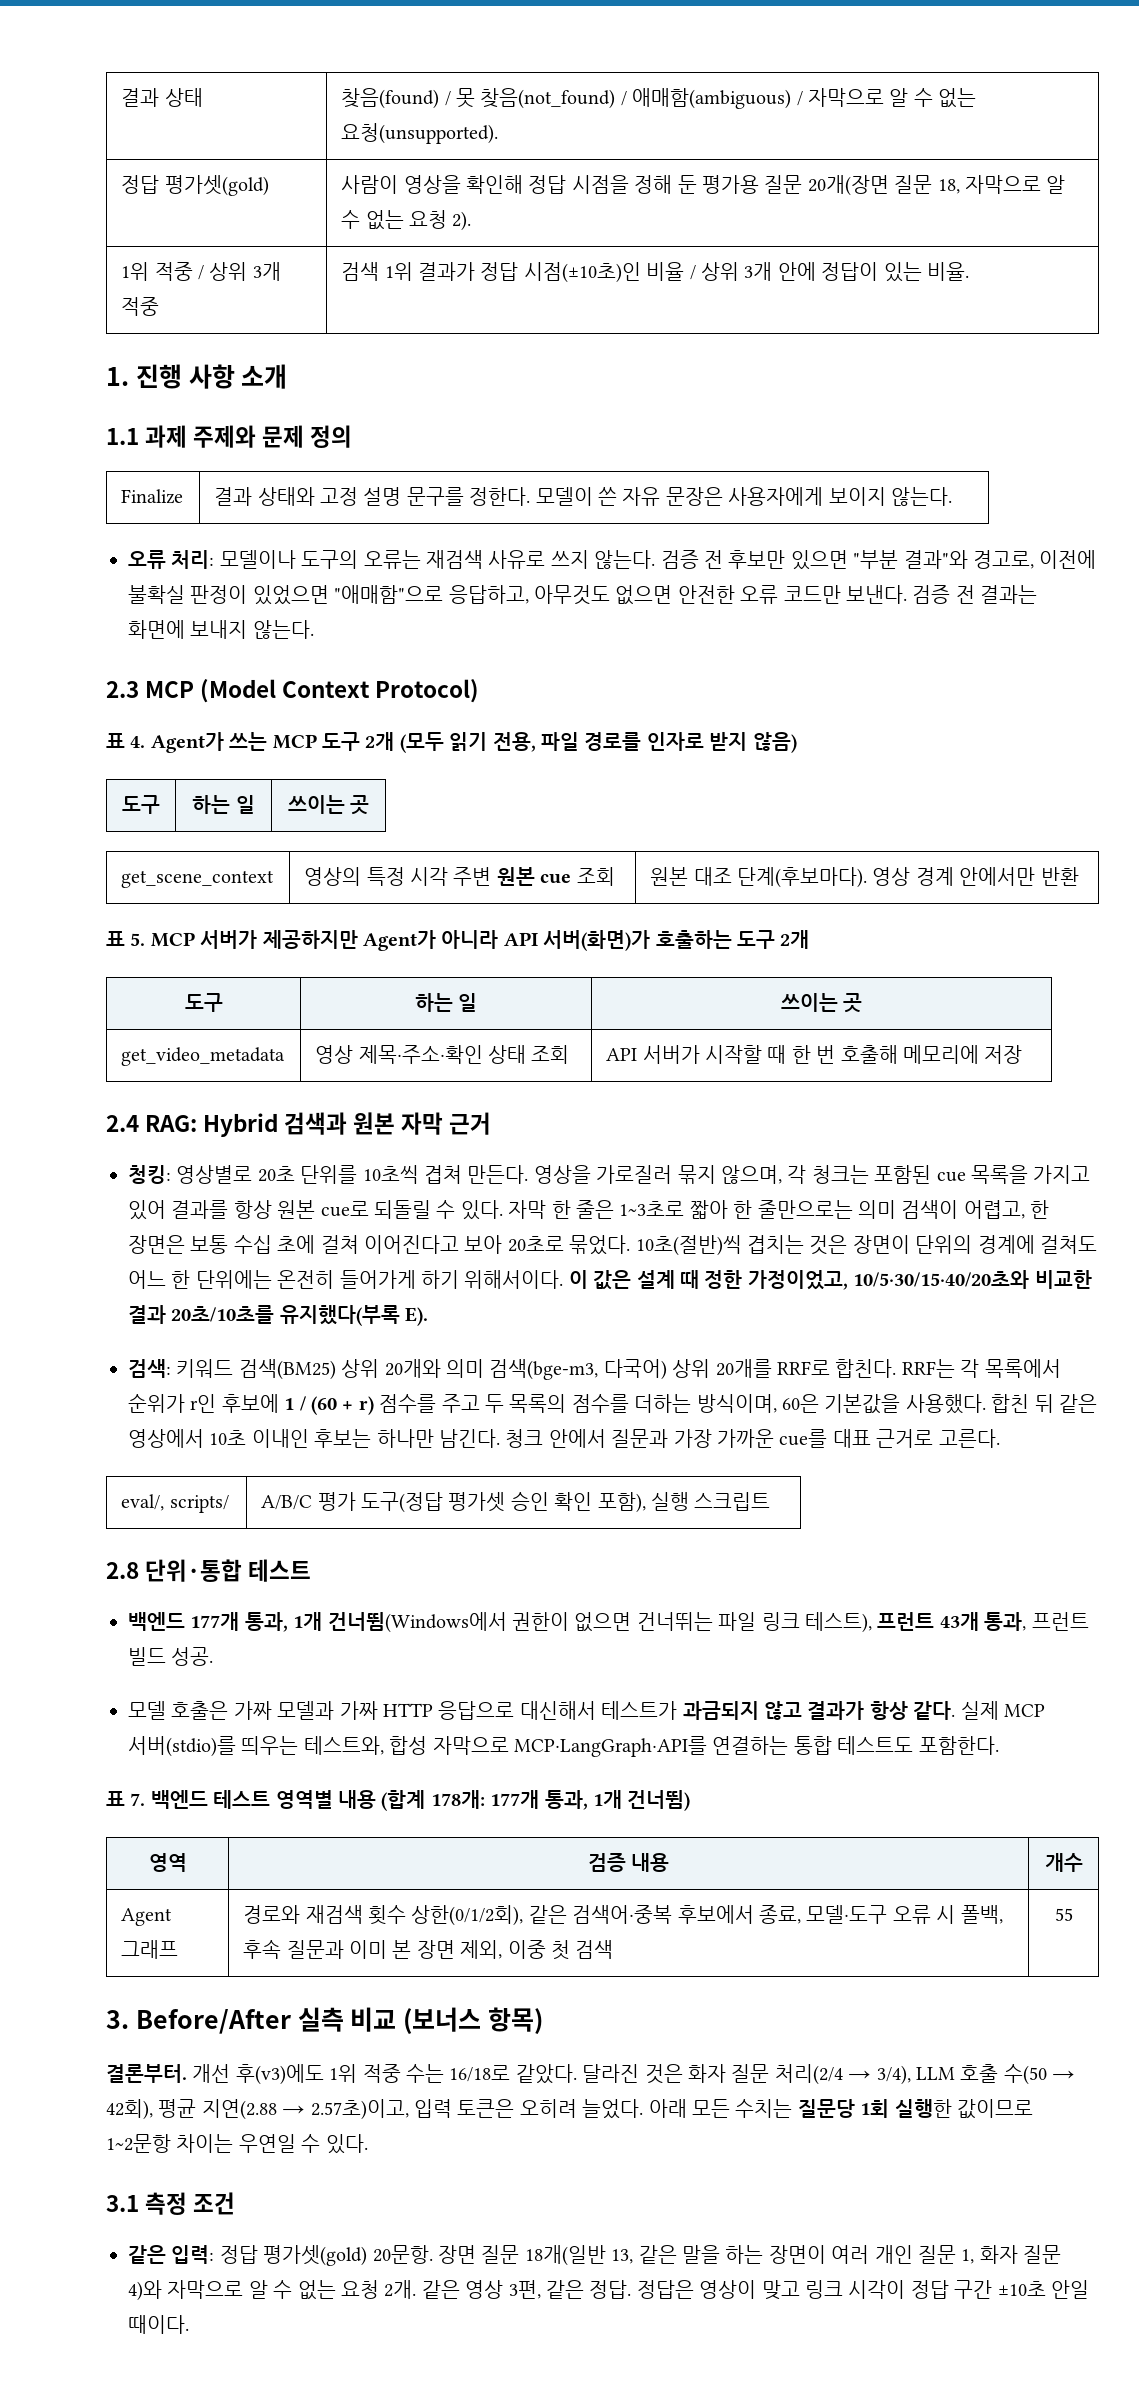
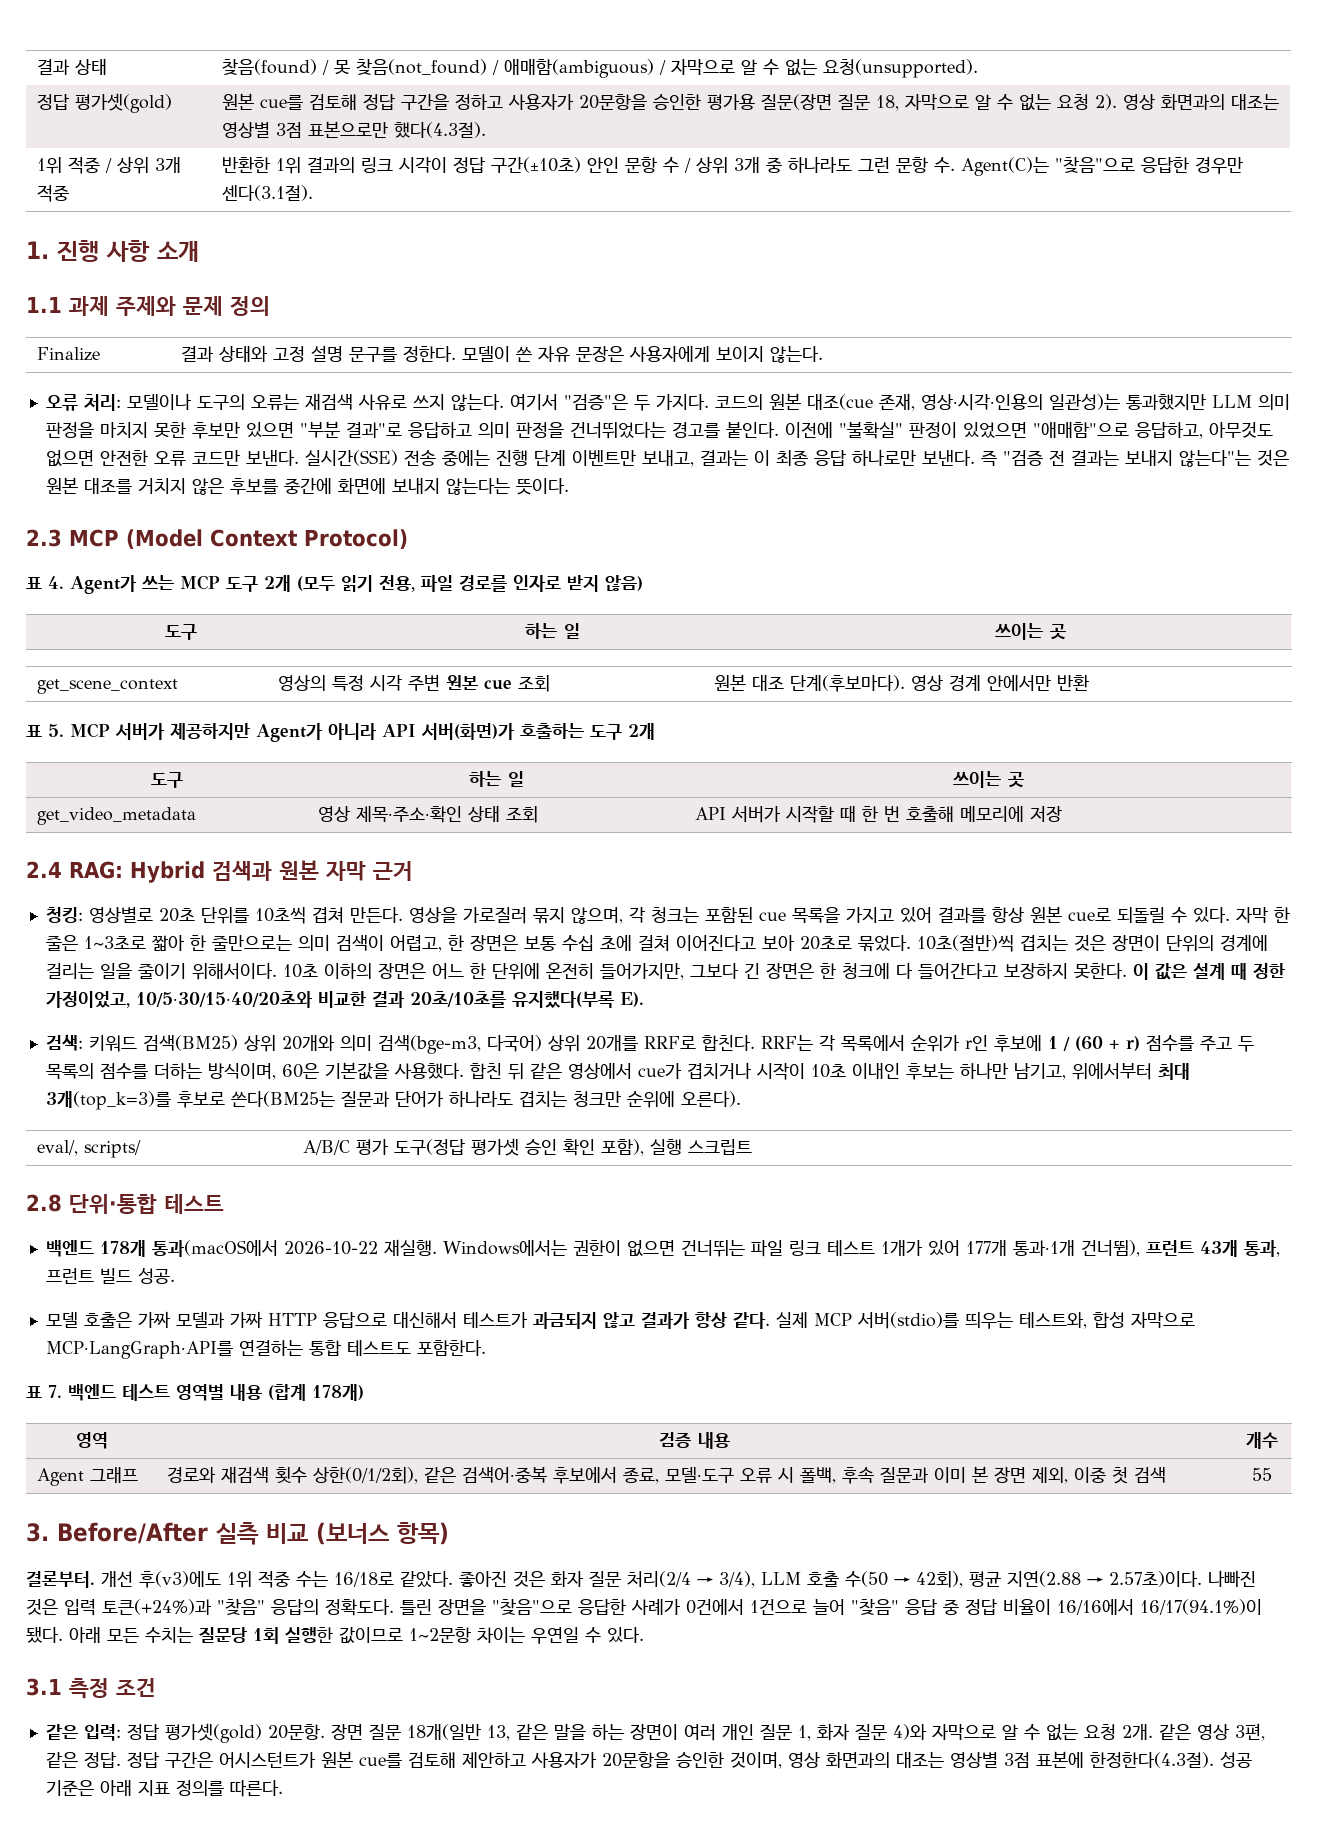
- 정답 평가셋(gold) | 사람이 영상을 확인해 정답 시점을 정해 둔 평가용 질문 20개(장면 질문 18, 자막으로 알 수 없는 요청 2).
+ 정답 평가셋(gold) | 원본 cue를 검토해 정답 구간을 정하고 사용자가 20문항을 승인한 평가용 질문(장면 질문 18, 자막으로 알 수 없는 요청 2). 영상 화면과의 대조는 영상별 3점 표본으로만 했다(4.3절).
- 1위 적중 / 상위 3개 적중 | 검색 1위 결과가 정답 시점(±10초)인 비율 / 상위 3개 안에 정답이 있는 비율.
+ 1위 적중 / 상위 3개 적중 | 반환한 1위 결과의 링크 시각이 정답 구간(±10초) 안인 문항 수 / 상위 3개 중 하나라도 그런 문항 수. Agent(C)는 "찾음"으로 응답한 경우만 센다(3.1절).
- 검증 전 후보만 있으면 "부분 결과"와 경고로, 이전에 불확실 판정이 있었으면 "애매함"으로 응답하고, 아무것도 없으면 안전한 오류 코드만 보낸다.
+ 여기서 "검증"은 두 가지다. 코드의 원본 대조(cue 존재, 영상·시각·인용의 일관성)는 통과했지만 LLM 의미 판정을 마치지 못한 후보만 있으면 "부분 결과"로 응답하고 의미 판정을 건너뛰었다는 경고를 붙인다. 이전에 "불확실" 판정이 있었으면 "애매함"으로 응답하고, 아무것도 없으면 안전한 오류 코드만 보낸다.
- 검증 전 결과는 화면에 보내지 않는다.
+ 실시간(SSE) 전송 중에는 진행 단계 이벤트만 보내고, 결과는 이 최종 응답 하나로만 보낸다. 즉 "검증 전 결과는 보내지 않는다"는 것은 원본 대조를 거치지 않은 후보를 중간에 화면에 보내지 않는다는 뜻이다.
- 10초(절반)씩 겹치는 것은 장면이 단위의 경계에 걸쳐도 어느 한 단위에는 온전히 들어가게 하기 위해서이다.
+ 10초(절반)씩 겹치는 것은 장면이 단위의 경계에 걸리는 일을 줄이기 위해서이다. 10초 이하의 장면은 어느 한 단위에 온전히 들어가지만, 그보다 긴 장면은 한 청크에 다 들어간다고 보장하지 못한다.
- 합친 뒤 같은 영상에서 10초 이내인 후보는 하나만 남긴다. 청크 안에서 질문과 가장 가까운 cue를 대표 근거로 고른다.
+ 합친 뒤 같은 영상에서 cue가 겹치거나 시작이 10초 이내인 후보는 하나만 남기고, 위에서부터 최대 3개(top_k=3)를 후보로 쓴다(BM25는 질문과 단어가 하나라도 겹치는 청크만 순위에 오른다).
- 백엔드 177개 통과, 1개 건너뜀(Windows에서 권한이 없으면 건너뛰는 파일 링크 테스트), 프런트 43개 통과, 프런트 빌드 성공.
+ 백엔드 178개 통과(macOS에서 2026-10-22 재실행. Windows에서는 권한이 없으면 건너뛰는 파일 링크 테스트 1개가 있어 177개 통과·1개 건너뜀), 프런트 43개 통과, 프런트 빌드 성공.
- 표 7. 백엔드 테스트 영역별 내용 (합계 178개: 177개 통과, 1개 건너뜀)
+ 표 7. 백엔드 테스트 영역별 내용 (합계 178개)
- 달라진 것은 화자 질문 처리(2/4 → 3/4), LLM 호출 수(50 → 42회), 평균 지연(2.88 → 2.57초)이고, 입력 토큰은 오히려 늘었다.
+ 좋아진 것은 화자 질문 처리(2/4 → 3/4), LLM 호출 수(50 → 42회), 평균 지연(2.88 → 2.57초)이다. 나빠진 것은 입력 토큰(+24%)과 "찾음" 응답의 정확도다. 틀린 장면을 "찾음"으로 응답한 사례가 0건에서 1건으로 늘어 "찾음" 응답 중 정답 비율이 16/16에서 16/17(94.1%)이 됐다.
- 정답은 영상이 맞고 링크 시각이 정답 구간 ±10초 안일 때이다.
+ 정답 구간은 어시스턴트가 원본 cue를 검토해 제안하고 사용자가 20문항을 승인한 것이며, 영상 화면과의 대조는 영상별 3점 표본에 한정한다(4.3절). 성공 기준은 아래 지표 정의를 따른다.

